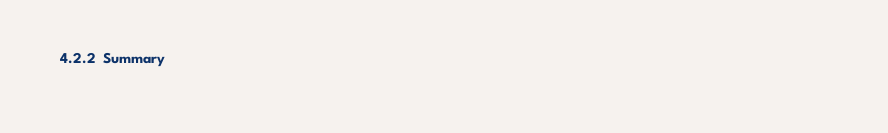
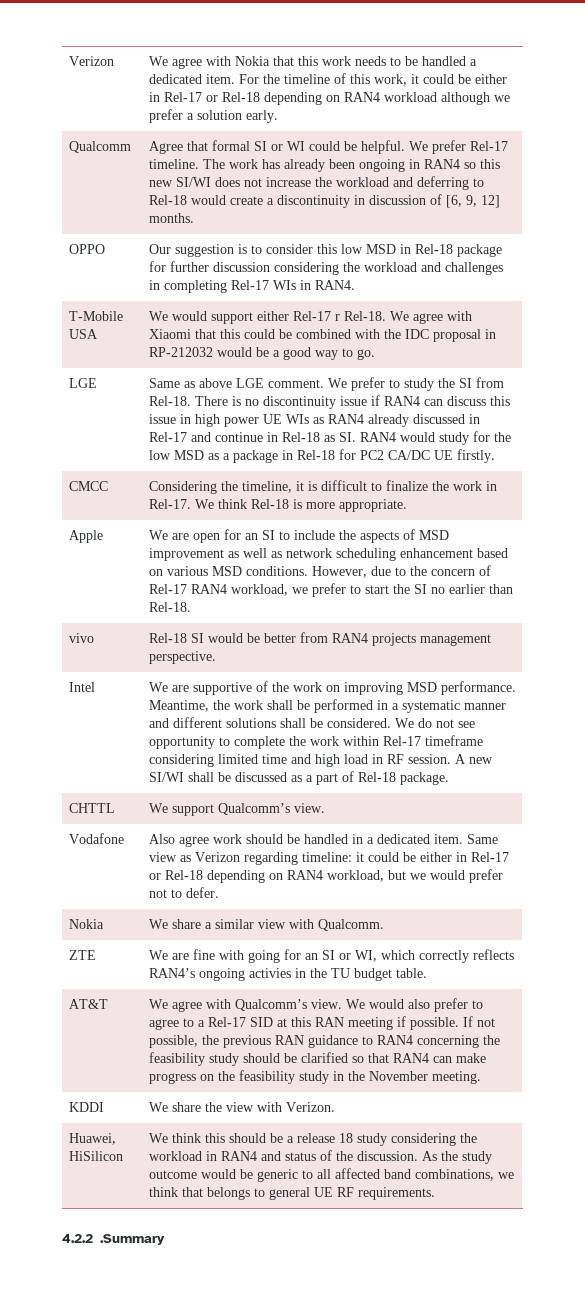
- 4.2.2 Summary
+ Verizon | We agree with Nokia that this work needs to be handled a dedicated item. For the timeline of this work, it could be either in Rel-17 or Rel-18 depending on RAN4 workload although we prefer a solution early.
+ Qualcomm | Agree that formal SI or WI could be helpful. We prefer Rel-17 timeline. The work has already been ongoing in RAN4 so this new SI/WI does not increase the workload and deferring to Rel-18 would create a discontinuity in discussion of [6, 9, 12] months.
+ OPPO | Our suggestion is to consider this low MSD in Rel-18 package for further discussion considering the workload and challenges in completing Rel-17 WIs in RAN4.
+ T-Mobile USA | We would support either Rel-17 r Rel-18. We agree with Xiaomi that this could be combined with the IDC proposal in RP-212032 would be a good way to go.
+ LGE | Same as above LGE comment. We prefer to study the SI from Rel-18. There is no discontinuity issue if RAN4 can discuss this issue in high power UE WIs as RAN4 already discussed in Rel-17 and continue in Rel-18 as SI. RAN4 would study for the low MSD as a package in Rel-18 for PC2 CA/DC UE firstly.
+ CMCC | Considering the timeline, it is difficult to finalize the work in Rel-17. We think Rel-18 is more appropriate.
+ Apple | We are open for an SI to include the aspects of MSD improvement as well as network scheduling enhancement based on various MSD conditions. However, due to the concern of Rel-17 RAN4 workload, we prefer to start the SI no earlier than Rel-18.
+ vivo | Rel-18 SI would be better from RAN4 projects management perspective.
+ Intel | We are supportive of the work on improving MSD performance. Meantime, the work shall be performed in a systematic manner and different solutions shall be considered. We do not see opportunity to complete the work within Rel-17 timeframe considering limited time and high load in RF session. A new SI/WI shall be discussed as a part of Rel-18 package.
+ CHTTL | We support Qualcomm’s view.
+ Vodafone | Also agree work should be handled in a dedicated item. Same view as Verizon regarding timeline: it could be either in Rel-17 or Rel-18 depending on RAN4 workload, but we would prefer not to defer.
+ Nokia | We share a similar view with Qualcomm.
+ ZTE | We are fine with going for an SI or WI, which correctly reflects RAN4’s ongoing activies in the TU budget table.
+ AT&T | We agree with Qualcomm’s view. We would also prefer to agree to a Rel-17 SID at this RAN meeting if possible. If not possible, the previous RAN guidance to RAN4 concerning the feasibility study should be clarified so that RAN4 can make progress on the feasibility study in the November meeting.
+ KDDI | We share the view with Verizon.
+ Huawei, HiSilicon | We think this should be a release 18 study considering the workload in RAN4 and status of the discussion. As the study outcome would be generic to all affected band combinations, we think that belongs to general UE RF requirements.
+ 4.2.2 .Summary

